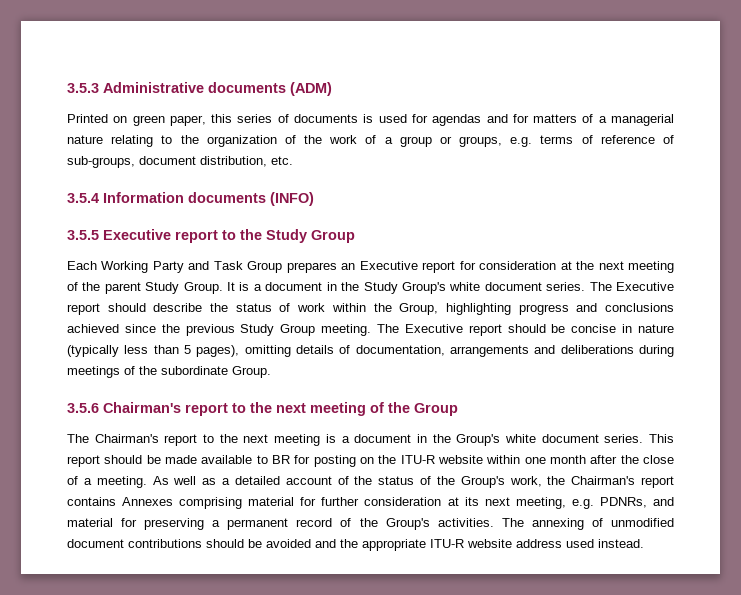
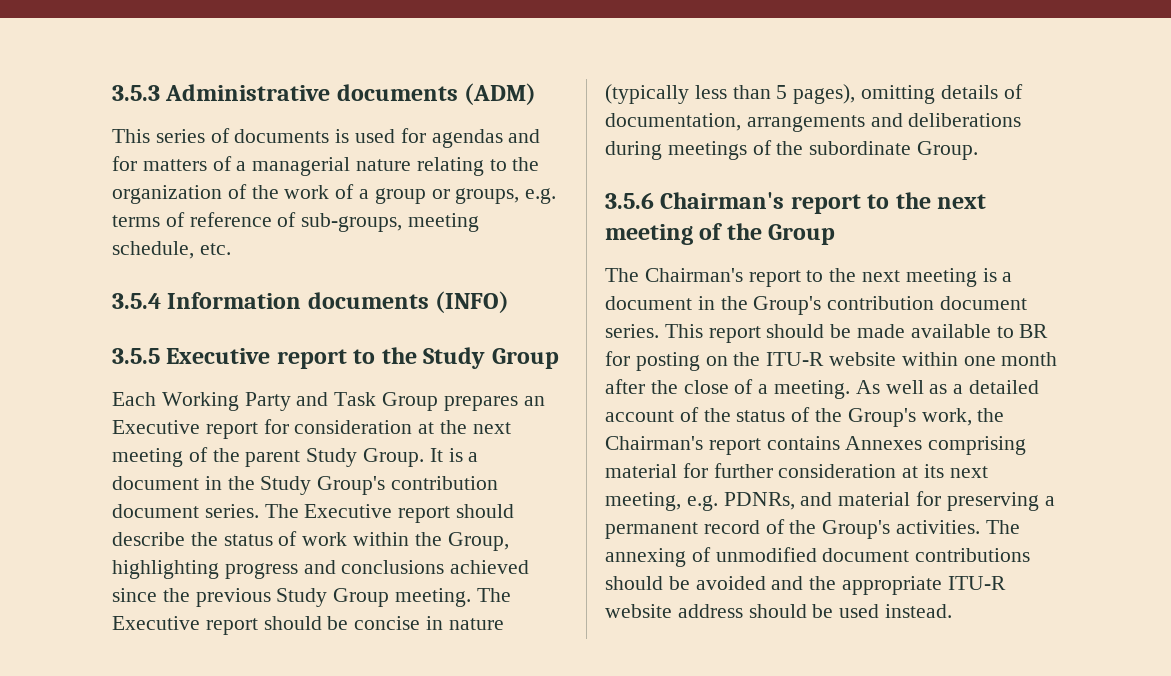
- Printed on green paper, this series of documents is used for agendas and for matters of a managerial nature relating to the organization of the work of a group or groups, e.g. terms of reference of sub-groups, document distribution, etc.
+ This series of documents is used for agendas and for matters of a managerial nature relating to the organization of the work of a group or groups, e.g. terms of reference of sub-groups, meeting schedule, etc.
- It is a document in the Study Group's white document series.
+ It is a document in the Study Group's contribution document series.
- The Chairman's report to the next meeting is a document in the Group's white document series.
+ The Chairman's report to the next meeting is a document in the Group's contribution document series.
- The annexing of unmodified document contributions should be avoided and the appropriate ITU-R website address used instead.
+ The annexing of unmodified document contributions should be avoided and the appropriate ITU-R website address should be used instead.

